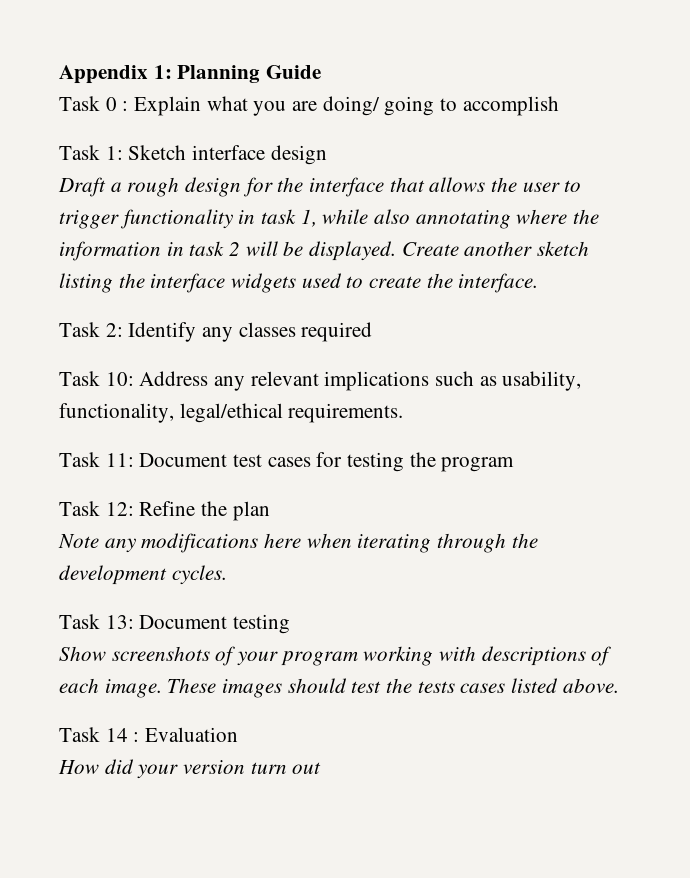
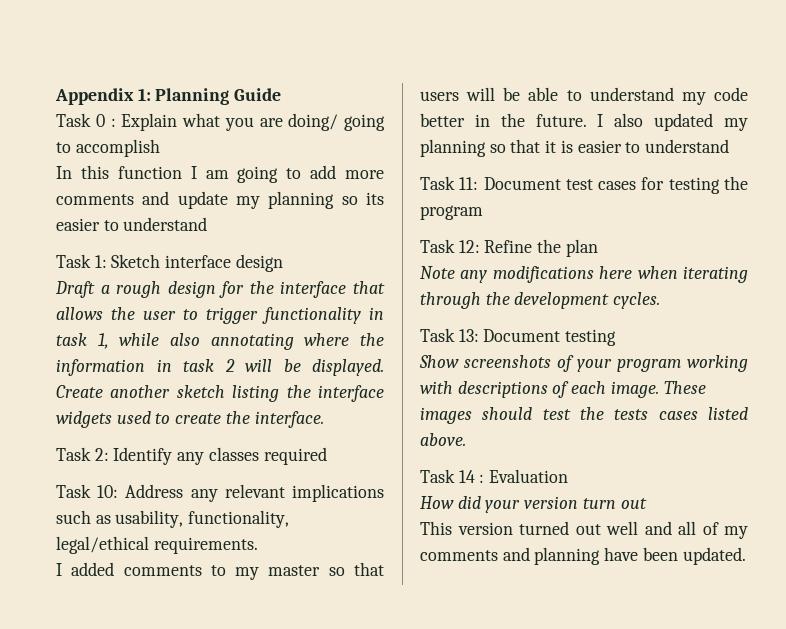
+ In this function I am going to add more comments and update my planning so its easier to understand
+ I added comments to my master so that users will be able to understand my code better in the future. I also updated my planning so that it is easier to understand
+ This version turned out well and all of my comments and planning have been updated.

